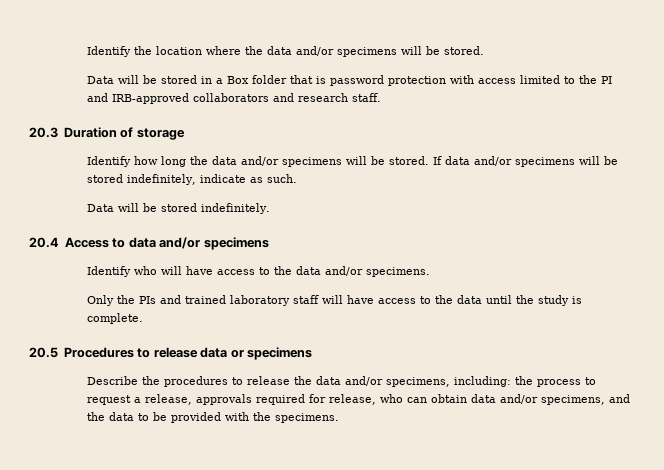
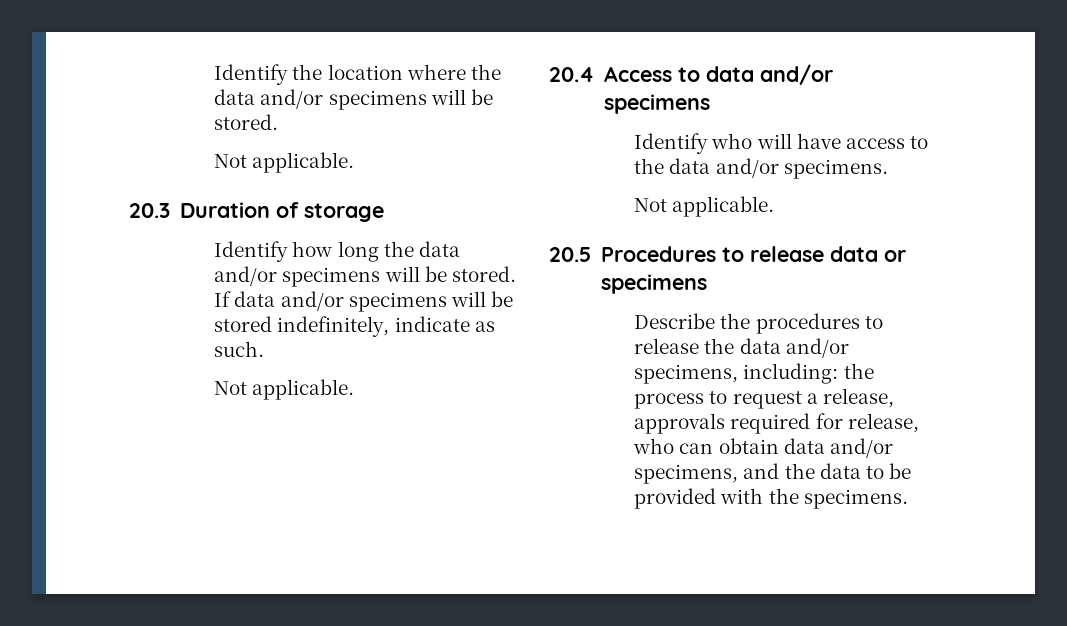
  Identify the location where the data and/or specimens will be stored.
- Data will be stored in a Box folder that is password protection with access limited to the PI and IRB-approved collaborators and research staff.
+ Not applicable.
  If data and/or specimens will be stored indefinitely, indicate as such.
- Data will be stored indefinitely.
+ Not applicable.
  Identify who will have access to the data and/or specimens.
- Only the PIs and trained laboratory staff will have access to the data until the study is complete.
+ Not applicable.

